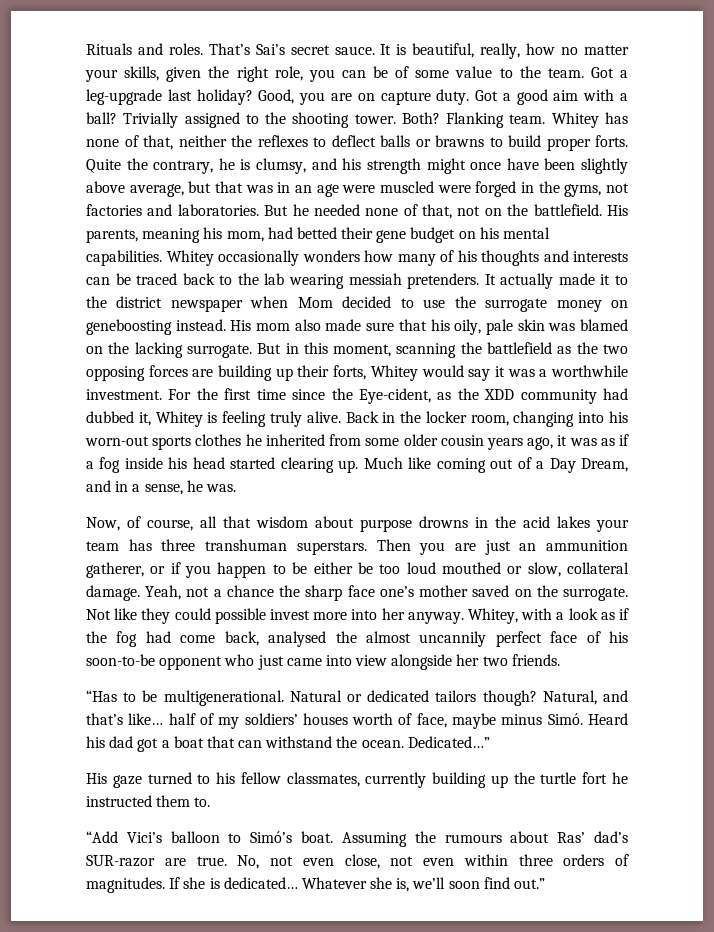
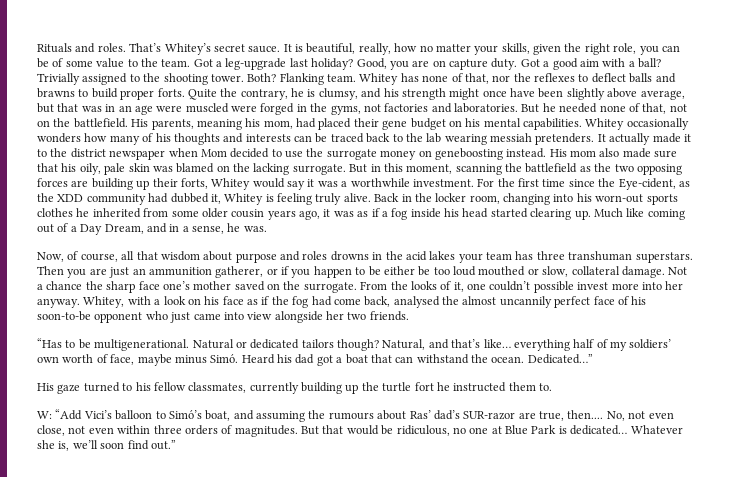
- That’s Sai’s secret sauce.
+ That’s Whitey’s secret sauce.
- Whitey has none of that, neither the reflexes to deflect balls or brawns to build proper forts.
+ Whitey has none of that, nor the reflexes to deflect balls and brawns to build proper forts.
- His parents, meaning his mom, had betted their gene budget on his mental capabilities.
+ His parents, meaning his mom, had placed their gene budget on his mental capabilities.
- Now, of course, all that wisdom about purpose drowns in the acid lakes your team has three transhuman superstars.
+ Now, of course, all that wisdom about purpose and roles drowns in the acid lakes your team has three transhuman superstars.
- Yeah, not a chance the sharp face one’s mother saved on the surrogate.
+ Not a chance the sharp face one’s mother saved on the surrogate.
- Not like they could possible invest more into her anyway.
+ From the looks of it, one couldn’t possible invest more into her anyway.
- Whitey, with a look as if the fog had come back, analysed the almost uncannily perfect face of his soon-to-be opponent who just came into view alongside her two friends.
+ Whitey, with a look on his face as if the fog had come back, analysed the almost uncannily perfect face of his soon-to-be opponent who just came into view alongside her two friends.
- Natural, and that’s like… half of my soldiers’ houses worth of face, maybe minus Simó.
+ Natural, and that’s like… everything half of my soldiers’ own worth of face, maybe minus Simó.
- “Add Vici’s balloon to Simó’s boat. Assuming the rumours about Ras’ dad’s SUR-razor are true.
+ W: “Add Vici’s balloon to Simó’s boat, and assuming the rumours about Ras’ dad’s SUR-razor are true, then....
- If she is dedicated…
+ But that would be ridiculous, no one at Blue Park is dedicated…

